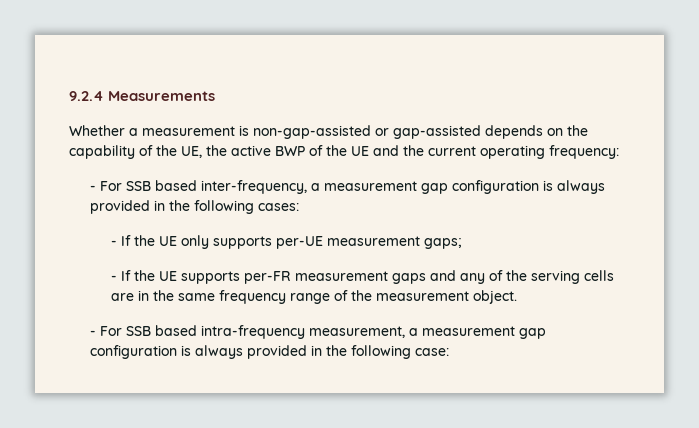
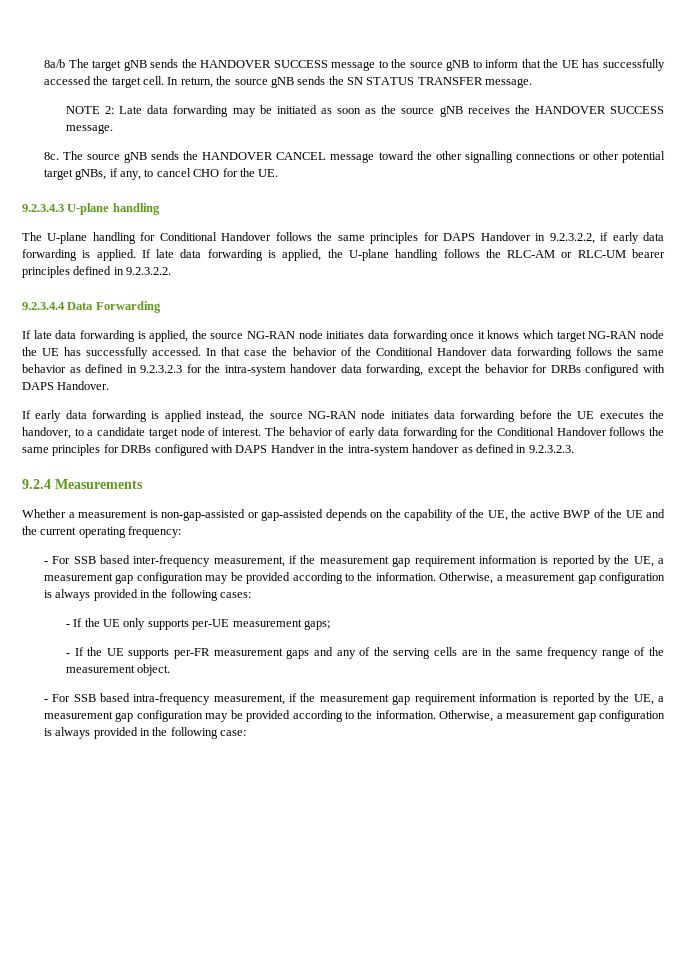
+ 8a/b The target gNB sends the HANDOVER SUCCESS message to the source gNB to inform that the UE has successfully accessed the target cell. In return, the source gNB sends the SN STATUS TRANSFER message.
+ NOTE 2: Late data forwarding may be initiated as soon as the source gNB receives the HANDOVER SUCCESS message.
+ 8c. The source gNB sends the HANDOVER CANCEL message toward the other signalling connections or other potential target gNBs, if any, to cancel CHO for the UE.
+ 9.2.3.4.3 U-plane handling
+ The U-plane handling for Conditional Handover follows the same principles for DAPS Handover in 9.2.3.2.2, if early data forwarding is applied. If late data forwarding is applied, the U-plane handling follows the RLC-AM or RLC-UM bearer principles defined in 9.2.3.2.2.
+ 9.2.3.4.4 Data Forwarding
+ If late data forwarding is applied, the source NG-RAN node initiates data forwarding once it knows which target NG-RAN node the UE has successfully accessed. In that case the behavior of the Conditional Handover data forwarding follows the same behavior as defined in 9.2.3.2.3 for the intra-system handover data forwarding, except the behavior for DRBs configured with DAPS Handover.
+ If early data forwarding is applied instead, the source NG-RAN node initiates data forwarding before the UE executes the handover, to a candidate target node of interest. The behavior of early data forwarding for the Conditional Handover follows the same principles for DRBs configured with DAPS Handver in the intra-system handover as defined in 9.2.3.2.3.
- - For SSB based inter-frequency, a measurement gap configuration is always provided in the following cases:
+ - For SSB based inter-frequency measurement, if the measurement gap requirement information is reported by the UE, a measurement gap configuration may be provided according to the information. Otherwise, a measurement gap configuration is always provided in the following cases:
- - For SSB based intra-frequency measurement, a measurement gap configuration is always provided in the following case:
+ - For SSB based intra-frequency measurement, if the measurement gap requirement information is reported by the UE, a measurement gap configuration may be provided according to the information. Otherwise, a measurement gap configuration is always provided in the following case:

